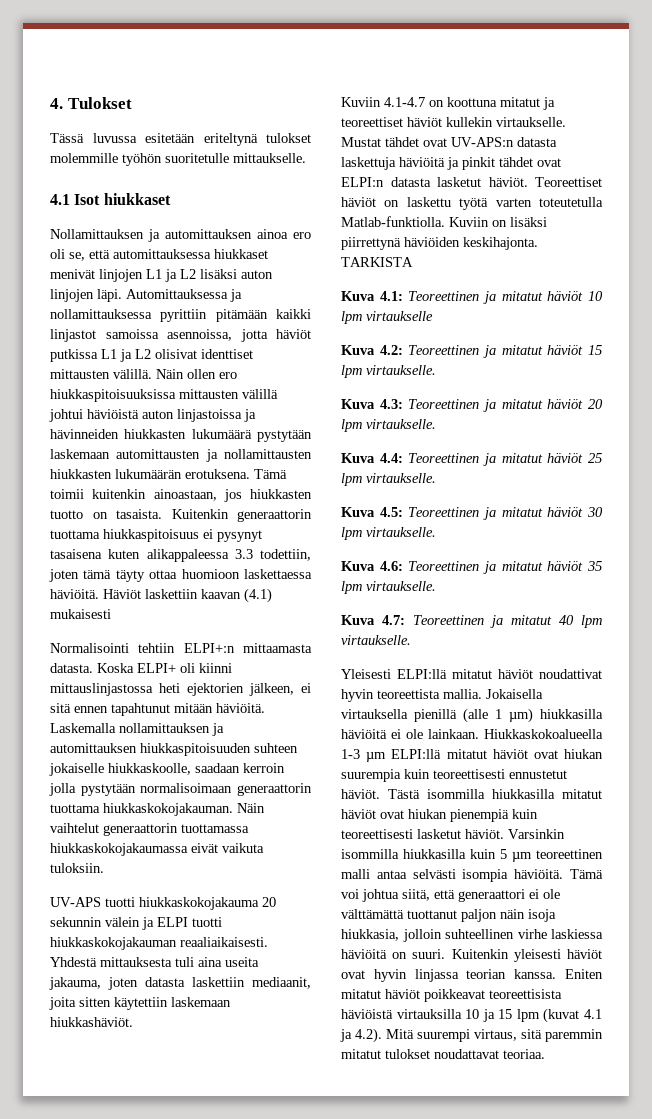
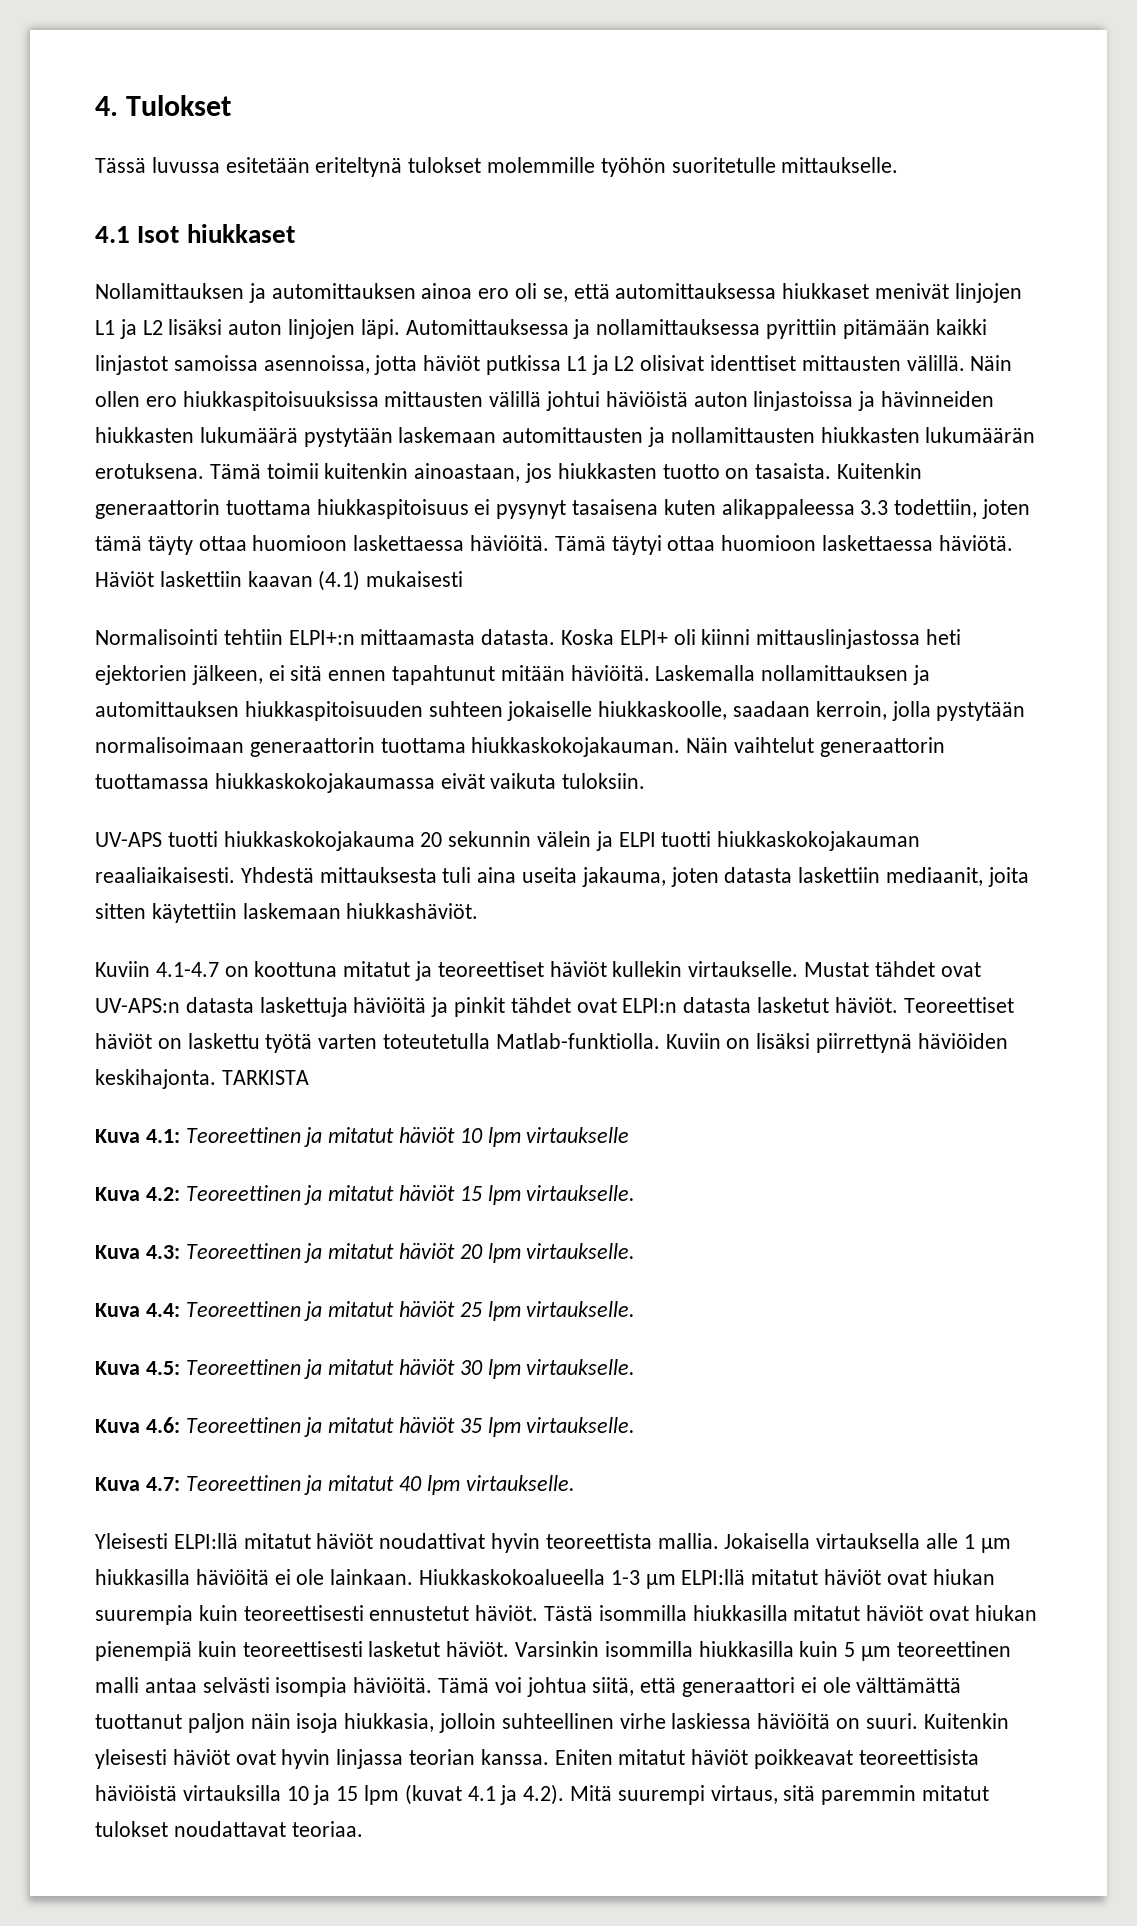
+ Tämä täytyi ottaa huomioon laskettaessa häviötä.
- Laskemalla nollamittauksen ja automittauksen hiukkaspitoisuuden suhteen jokaiselle hiukkaskoolle, saadaan kerroin jolla pystytään normalisoimaan generaattorin tuottama hiukkaskokojakauman.
+ Laskemalla nollamittauksen ja automittauksen hiukkaspitoisuuden suhteen jokaiselle hiukkaskoolle, saadaan kerroin, jolla pystytään normalisoimaan generaattorin tuottama hiukkaskokojakauman.
- Jokaisella virtauksella pienillä (alle 1 µm) hiukkasilla häviöitä ei ole lainkaan.
+ Jokaisella virtauksella alle 1 µm hiukkasilla häviöitä ei ole lainkaan.

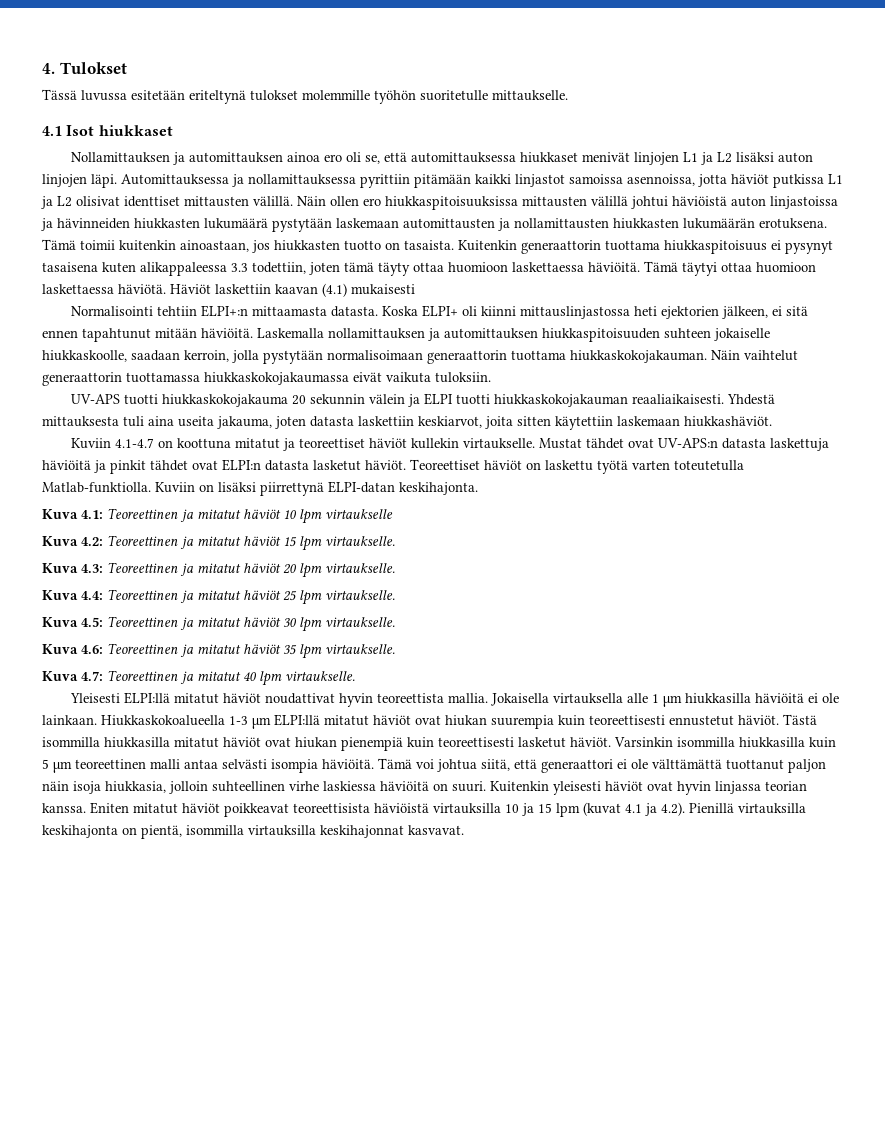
- Yhdestä mittauksesta tuli aina useita jakauma, joten datasta laskettiin mediaanit, joita sitten käytettiin laskemaan hiukkashäviöt.
+ Yhdestä mittauksesta tuli aina useita jakauma, joten datasta laskettiin keskiarvot, joita sitten käytettiin laskemaan hiukkashäviöt.
- Kuviin on lisäksi piirrettynä häviöiden keskihajonta. TARKISTA
+ Kuviin on lisäksi piirrettynä ELPI-datan keskihajonta.
- Eniten mitatut häviöt poikkeavat teoreettisista häviöistä virtauksilla 10 ja 15 lpm (kuvat 4.1 ja 4.2). Mitä suurempi virtaus, sitä paremmin mitatut tulokset noudattavat teoriaa.
+ Eniten mitatut häviöt poikkeavat teoreettisista häviöistä virtauksilla 10 ja 15 lpm (kuvat 4.1 ja 4.2). Pienillä virtauksilla keskihajonta on pientä, isommilla virtauksilla keskihajonnat kasvavat.

